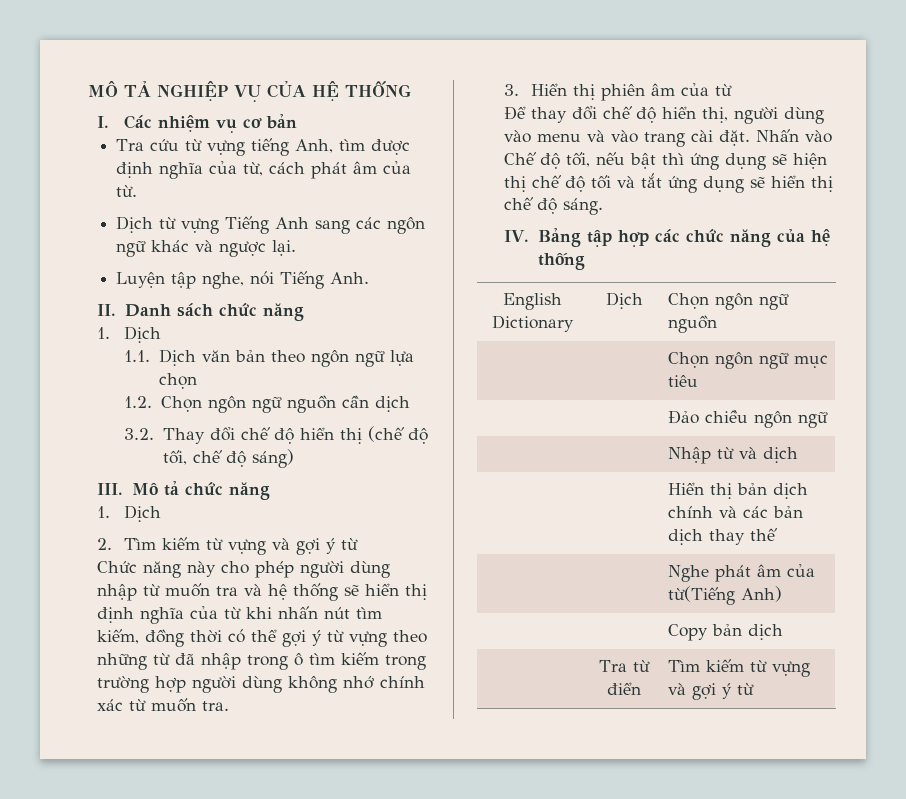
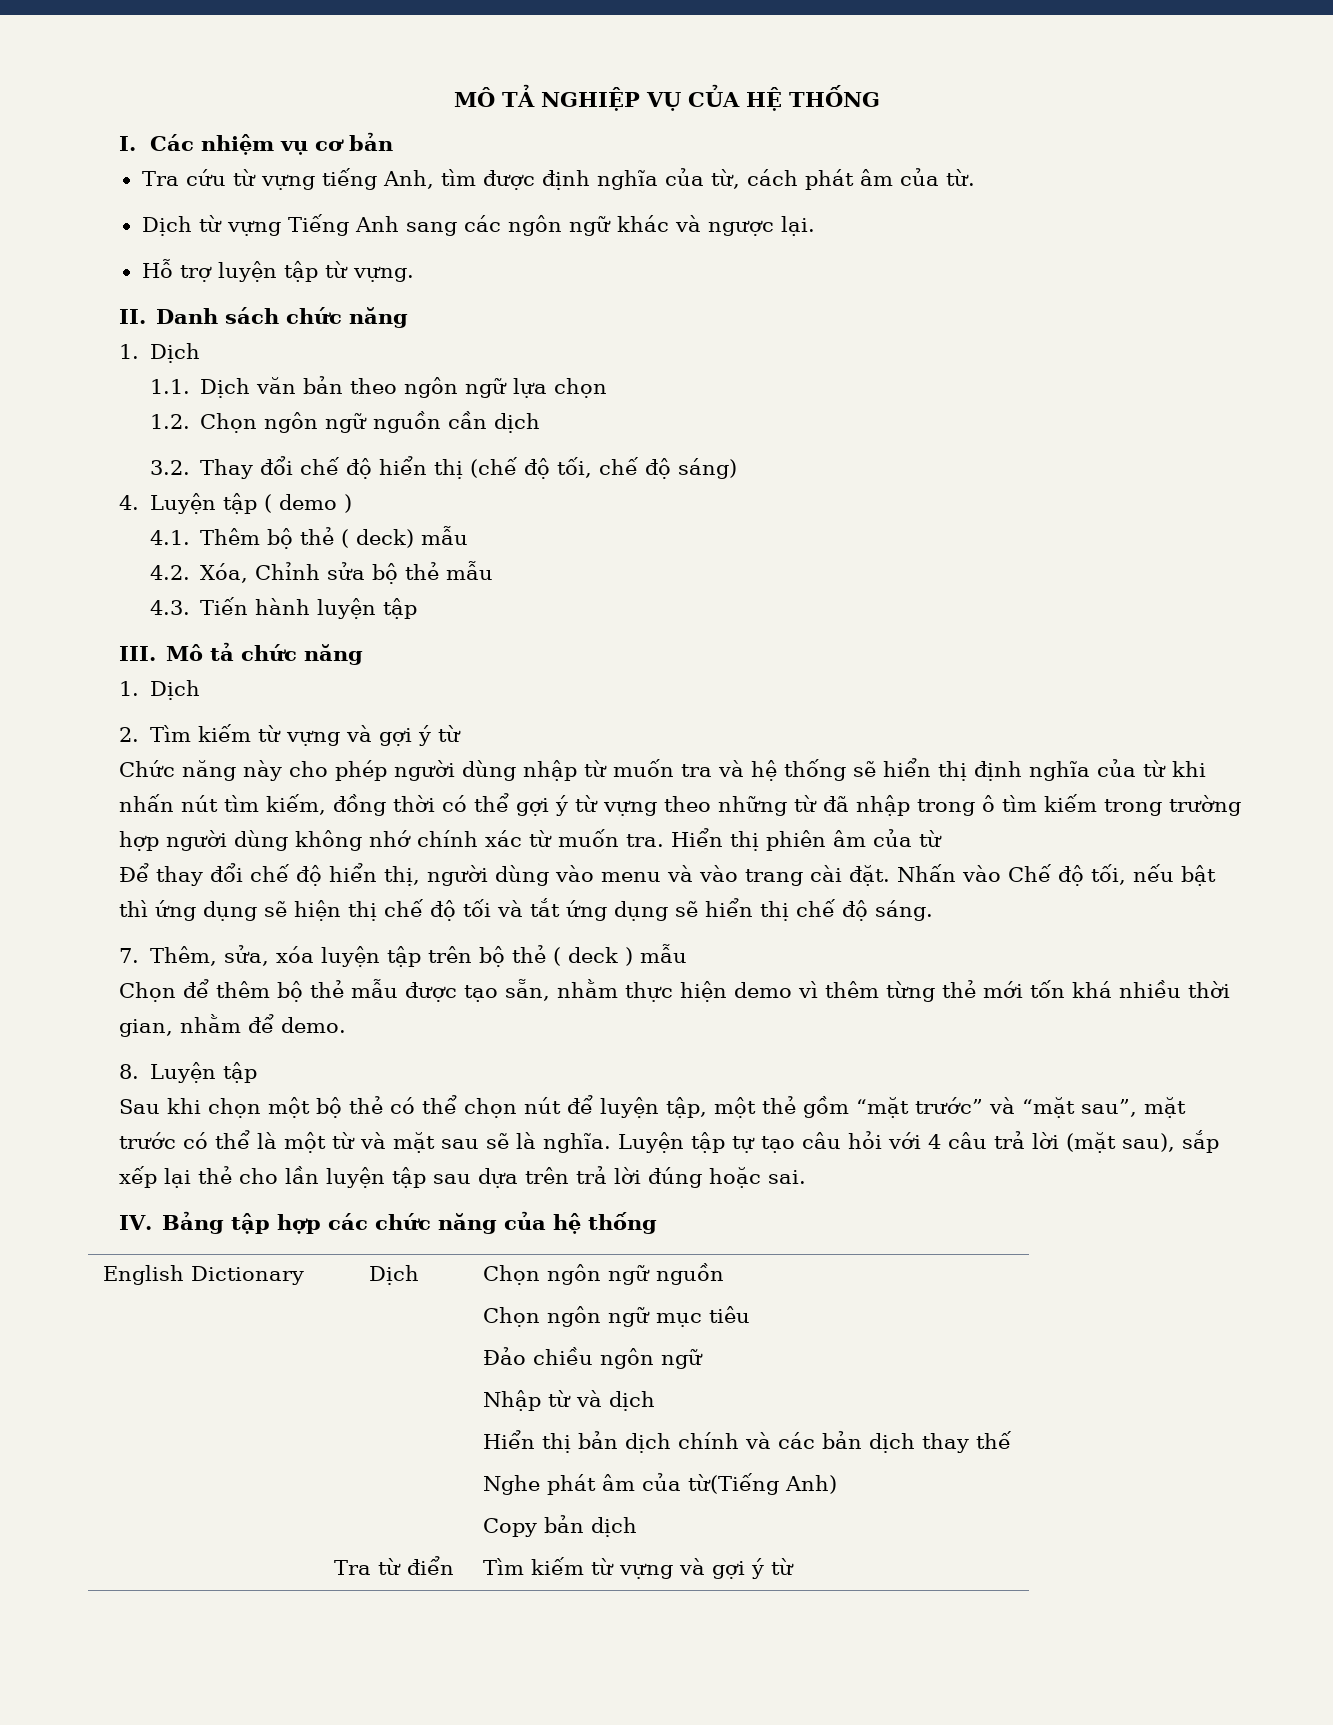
- Luyện tập nghe, nói Tiếng Anh.
+ Hỗ trợ luyện tập từ vựng.
+ 4. Luyện tập ( demo )
+ 4.1. Thêm bộ thẻ ( deck) mẫu
+ 4.2. Xóa, Chỉnh sửa bộ thẻ mẫu
+ 4.3. Tiến hành luyện tập
- Chức năng này cho phép người dùng nhập từ muốn tra và hệ thống sẽ hiển thị định nghĩa của từ khi nhấn nút tìm kiếm, đồng thời có thể gợi ý từ vựng theo những từ đã nhập trong ô tìm kiếm trong trường hợp người dùng không nhớ chính xác từ muốn tra.
- 3. Hiển thị phiên âm của từ
+ Chức năng này cho phép người dùng nhập từ muốn tra và hệ thống sẽ hiển thị định nghĩa của từ khi nhấn nút tìm kiếm, đồng thời có thể gợi ý từ vựng theo những từ đã nhập trong ô tìm kiếm trong trường hợp người dùng không nhớ chính xác từ muốn tra. Hiển thị phiên âm của từ
+ 7. Thêm, sửa, xóa luyện tập trên bộ thẻ ( deck ) mẫu
+ Chọn để thêm bộ thẻ mẫu được tạo sẵn, nhằm thực hiện demo vì thêm từng thẻ mới tốn khá nhiều thời gian, nhằm để demo.
+ 8. Luyện tập
+ Sau khi chọn một bộ thẻ có thể chọn nút để luyện tập, một thẻ gồm “mặt trước” và “mặt sau”, mặt trước có thể là một từ và mặt sau sẽ là nghĩa. Luyện tập tự tạo câu hỏi với 4 câu trả lời (mặt sau), sắp xếp lại thẻ cho lần luyện tập sau dựa trên trả lời đúng hoặc sai.

